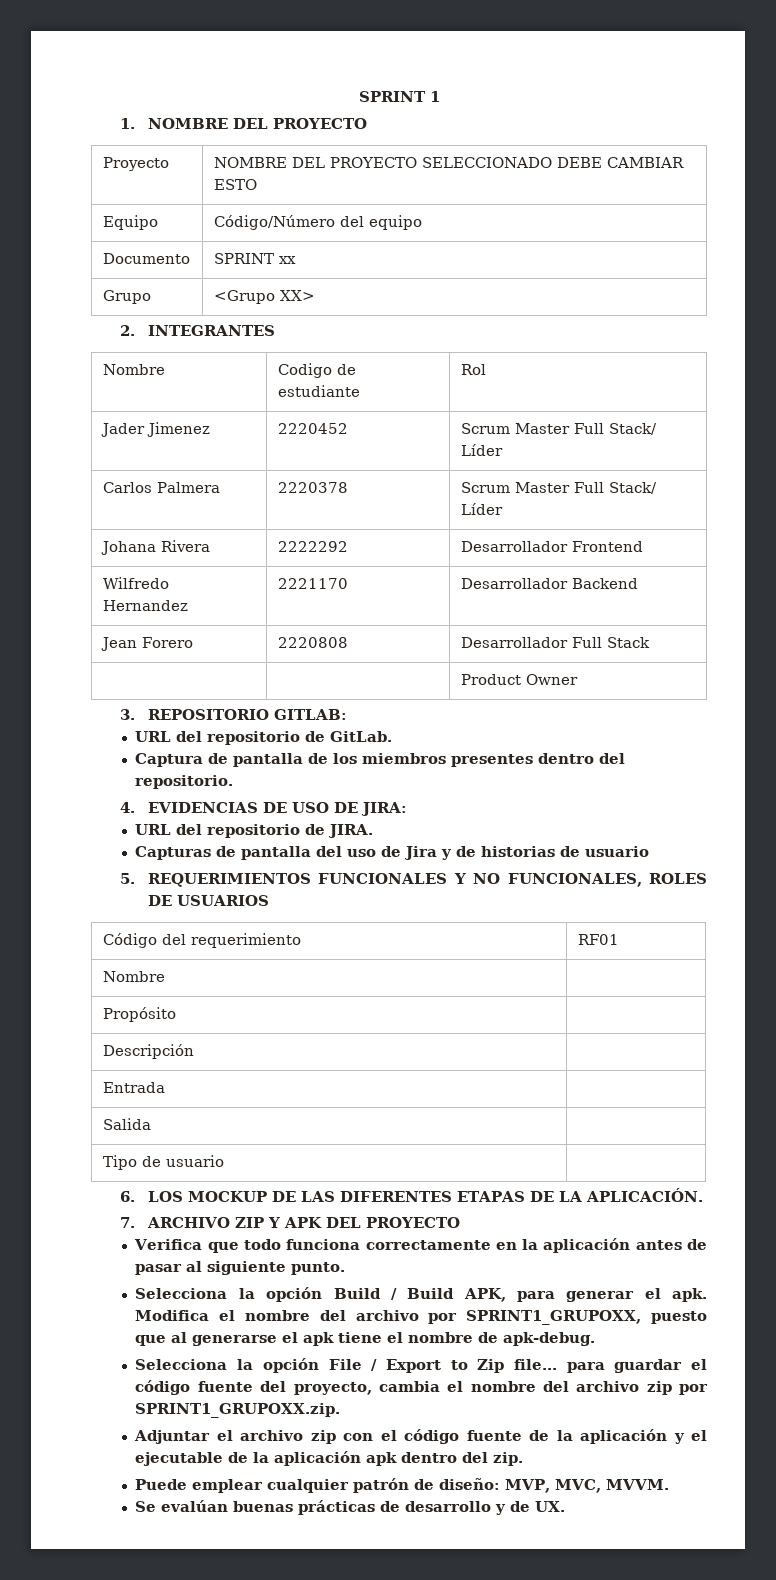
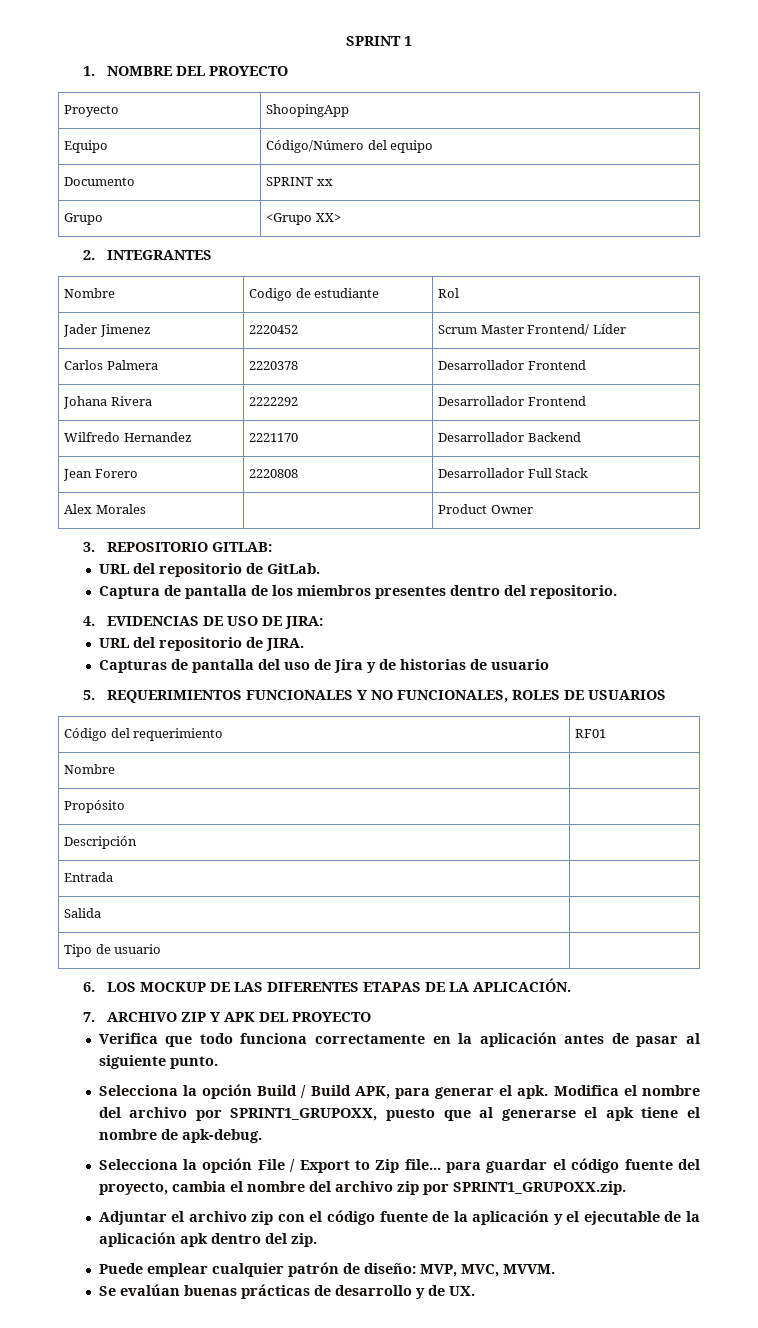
- Proyecto | NOMBRE DEL PROYECTO SELECCIONADO DEBE CAMBIAR ESTO
+ Proyecto | ShoopingApp
- Jader Jimenez | 2220452 | Scrum Master Full Stack/ Líder
+ Jader Jimenez | 2220452 | Scrum Master Frontend/ Líder
- Carlos Palmera | 2220378 | Scrum Master Full Stack/ Líder
+ Carlos Palmera | 2220378 | Desarrollador Frontend
- | | Product Owner
+ Alex Morales | | Product Owner

